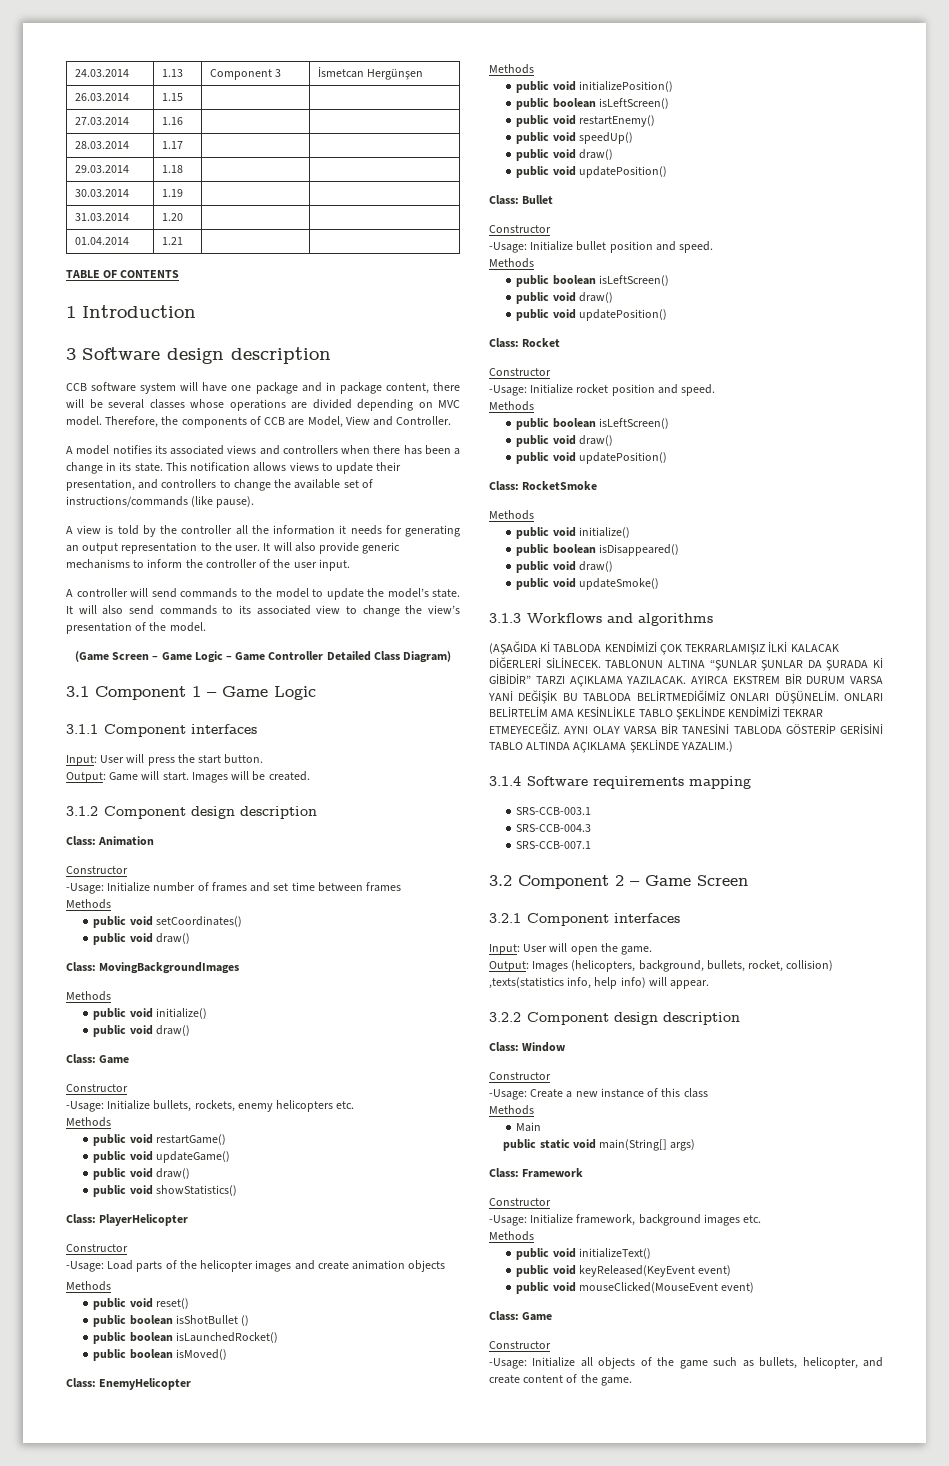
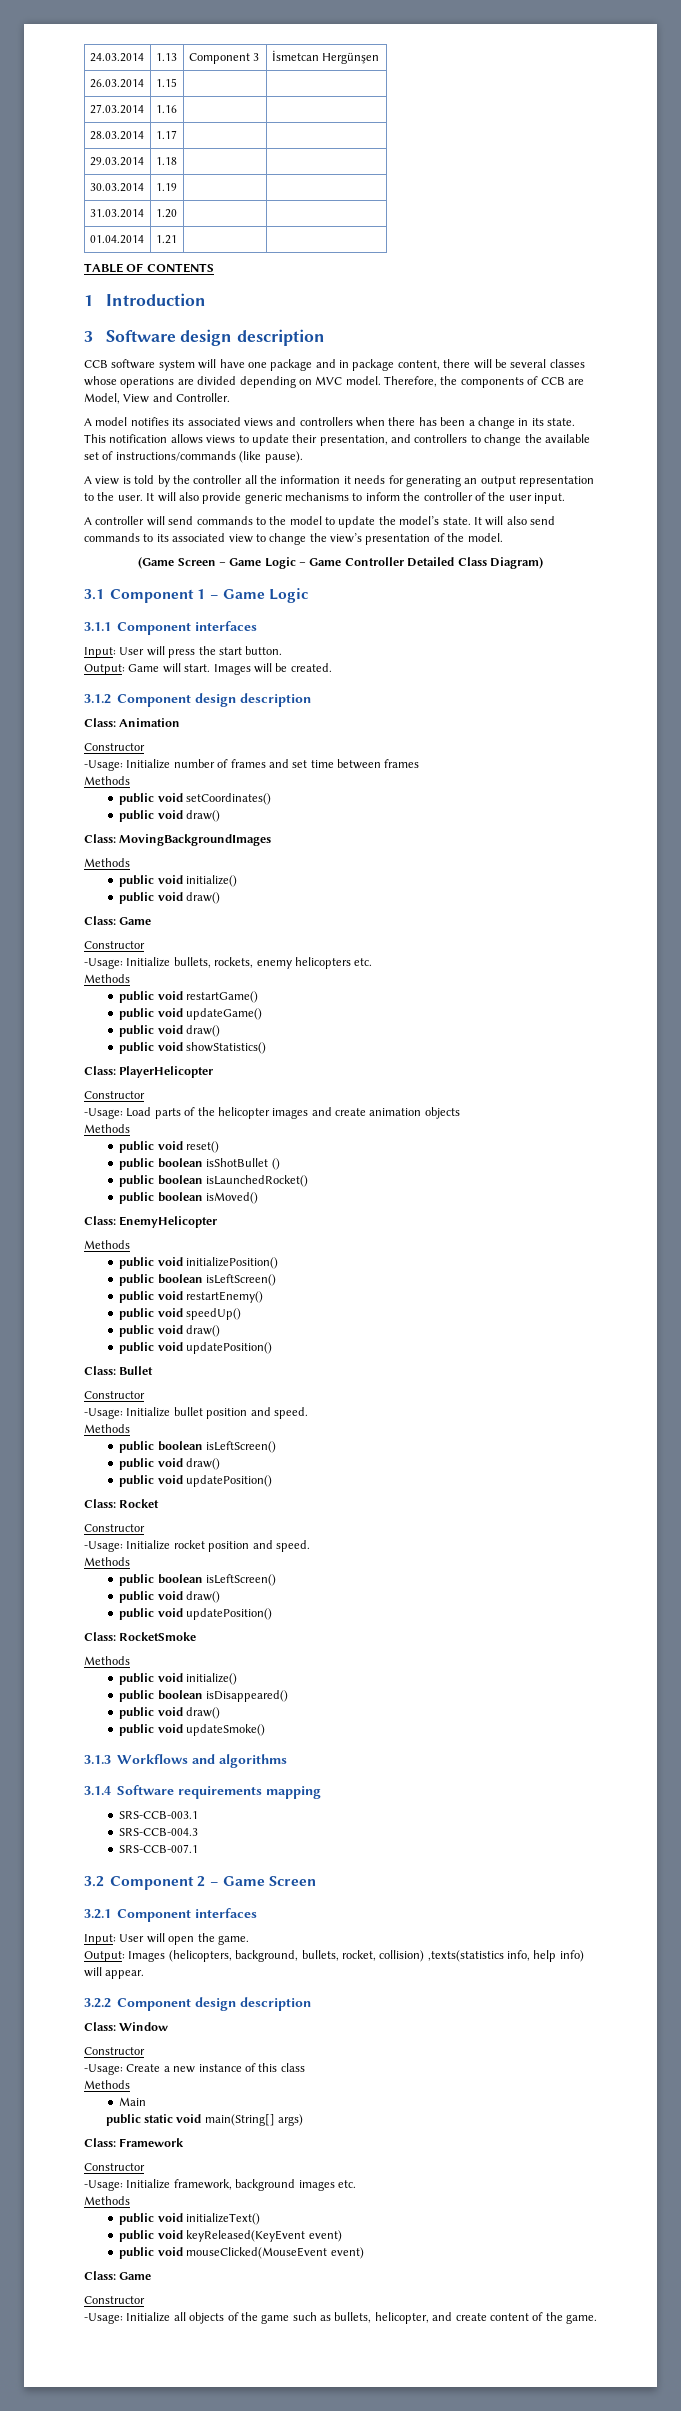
- (AŞAĞIDA Kİ TABLODA KENDİMİZİ ÇOK TEKRARLAMIŞIZ İLKİ KALACAK DİĞERLERİ SİLİNECEK. TABLONUN ALTINA “ŞUNLAR ŞUNLAR DA ŞURADA Kİ GİBİDİR” TARZI AÇIKLAMA YAZILACAK. AYIRCA EKSTREM BİR DURUM VARSA YANİ DEĞİŞİK BU TABLODA BELİRTMEDİĞİMİZ ONLARI DÜŞÜNELİM. ONLARI BELİRTELİM AMA KESİNLİKLE TABLO ŞEKLİNDE KENDİMİZİ TEKRAR ETMEYECEĞİZ. AYNI OLAY VARSA BİR TANESİNİ TABLODA GÖSTERİP GERİSİNİ TABLO ALTINDA AÇIKLAMA ŞEKLİNDE YAZALIM.)

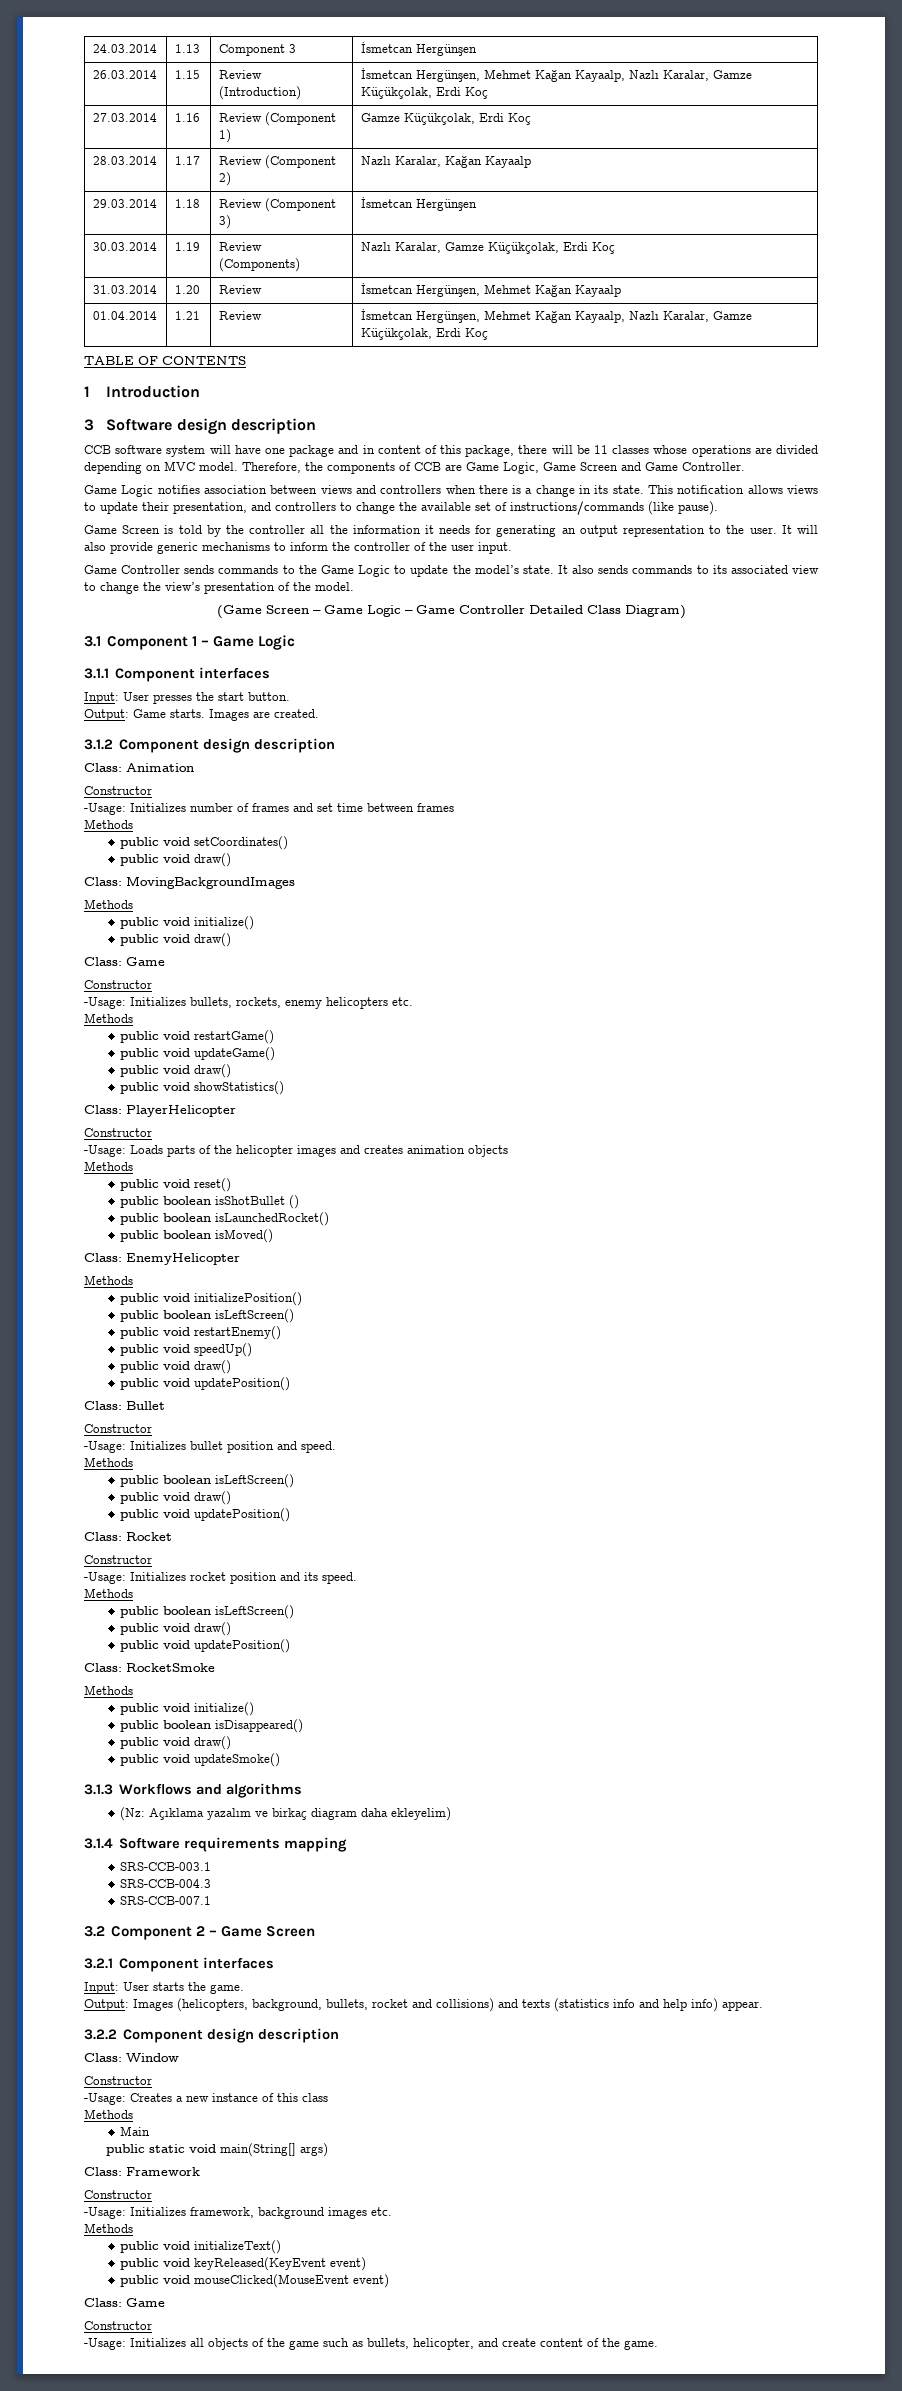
- 26.03.2014 | 1.15 | |
- 27.03.2014 | 1.16 | |
- 28.03.2014 | 1.17 | |
- 29.03.2014 | 1.18 | |
- 30.03.2014 | 1.19 | |
- 31.03.2014 | 1.20 | |
- 01.04.2014 | 1.21 | |
+ 26.03.2014 | 1.15 | Review (Introduction) | İsmetcan Hergünşen, Mehmet Kağan Kayaalp, Nazlı Karalar, Gamze Küçükçolak, Erdi Koç
+ 27.03.2014 | 1.16 | Review (Component 1) | Gamze Küçükçolak, Erdi Koç
+ 28.03.2014 | 1.17 | Review (Component 2) | Nazlı Karalar, Kağan Kayaalp
+ 29.03.2014 | 1.18 | Review (Component 3) | İsmetcan Hergünşen
+ 30.03.2014 | 1.19 | Review (Components) | Nazlı Karalar, Gamze Küçükçolak, Erdi Koç
+ 31.03.2014 | 1.20 | Review | İsmetcan Hergünşen, Mehmet Kağan Kayaalp
+ 01.04.2014 | 1.21 | Review | İsmetcan Hergünşen, Mehmet Kağan Kayaalp, Nazlı Karalar, Gamze Küçükçolak, Erdi Koç
- CCB software system will have one package and in package content, there will be several classes whose operations are divided depending on MVC model.
+ CCB software system will have one package and in content of this package, there will be 11 classes whose operations are divided depending on MVC model.
- Therefore, the components of CCB are Model, View and Controller.
- A model notifies its associated views and controllers when there has been a change in its state.
+ Therefore, the components of CCB are Game Logic, Game Screen and Game Controller.
+ Game Logic notifies association between views and controllers when there is a change in its state.
- A view is told by the controller all the information it needs for generating an output representation to the user.
+ Game Screen is told by the controller all the information it needs for generating an output representation to the user.
- A controller will send commands to the model to update the model’s state.
+ Game Controller sends commands to the Game Logic to update the model’s state.
- It will also send commands to its associated view to change the view’s presentation of the model.
+ It also sends commands to its associated view to change the view’s presentation of the model.
- Input: User will press the start button.
+ Input: User presses the start button.
- Output: Game will start. Images will be created.
+ Output: Game starts. Images are created.
- -Usage: Initialize number of frames and set time between frames
+ -Usage: Initializes number of frames and set time between frames
- -Usage: Initialize bullets, rockets, enemy helicopters etc.
+ -Usage: Initializes bullets, rockets, enemy helicopters etc.
- -Usage: Load parts of the helicopter images and create animation objects
+ -Usage: Loads parts of the helicopter images and creates animation objects
- -Usage: Initialize bullet position and speed.
+ -Usage: Initializes bullet position and speed.
- -Usage: Initialize rocket position and speed.
+ -Usage: Initializes rocket position and its speed.
+ (Nz: Açıklama yazalım ve birkaç diagram daha ekleyelim)
- Input: User will open the game.
+ Input: User starts the game.
- Output: Images (helicopters, background, bullets, rocket, collision) ,texts(statistics info, help info) will appear.
+ Output: Images (helicopters, background, bullets, rocket and collisions) and texts (statistics info and help info) appear.
- -Usage: Create a new instance of this class
+ -Usage: Creates a new instance of this class
- -Usage: Initialize framework, background images etc.
+ -Usage: Initializes framework, background images etc.
- -Usage: Initialize all objects of the game such as bullets, helicopter, and create content of the game.
+ -Usage: Initializes all objects of the game such as bullets, helicopter, and create content of the game.

